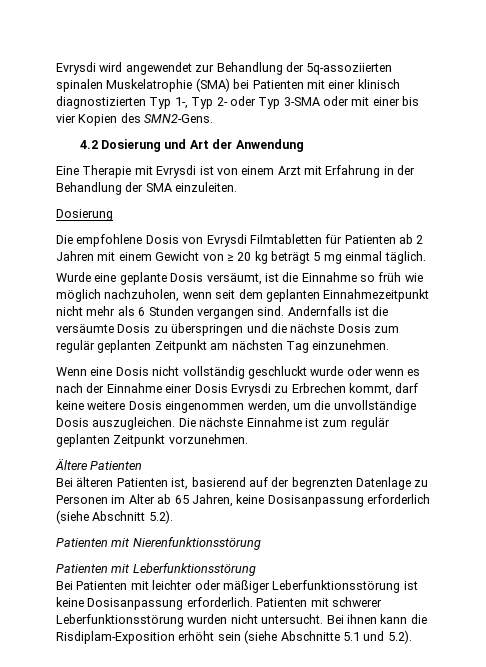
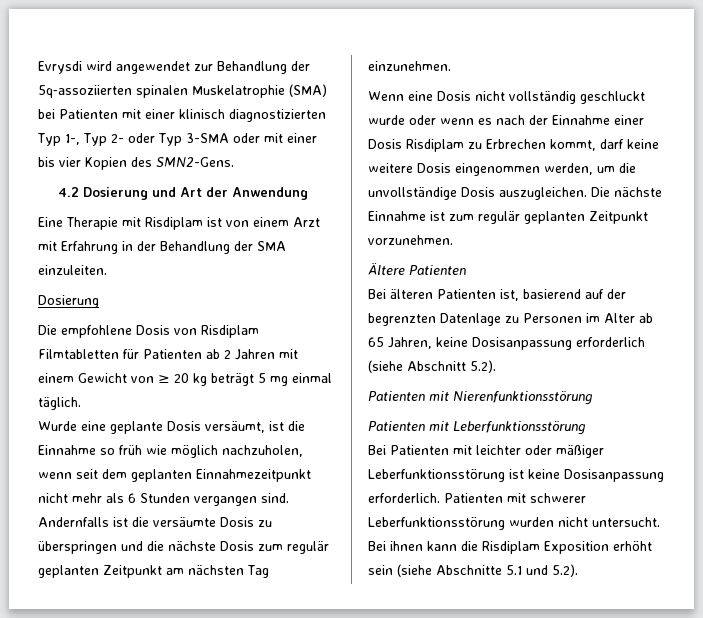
- Eine Therapie mit Evrysdi ist von einem Arzt mit Erfahrung in der Behandlung der SMA einzuleiten.
+ Eine Therapie mit Risdiplam ist von einem Arzt mit Erfahrung in der Behandlung der SMA einzuleiten.
- Die empfohlene Dosis von Evrysdi Filmtabletten für Patienten ab 2 Jahren mit einem Gewicht von ≥ 20 kg beträgt 5 mg einmal täglich.
+ Die empfohlene Dosis von Risdiplam Filmtabletten für Patienten ab 2 Jahren mit einem Gewicht von ≥ 20 kg beträgt 5 mg einmal täglich.
- Wenn eine Dosis nicht vollständig geschluckt wurde oder wenn es nach der Einnahme einer Dosis Evrysdi zu Erbrechen kommt, darf keine weitere Dosis eingenommen werden, um die unvollständige Dosis auszugleichen.
+ Wenn eine Dosis nicht vollständig geschluckt wurde oder wenn es nach der Einnahme einer Dosis Risdiplam zu Erbrechen kommt, darf keine weitere Dosis eingenommen werden, um die unvollständige Dosis auszugleichen.
- Bei ihnen kann die Risdiplam-Exposition erhöht sein (siehe Abschnitte 5.1 und 5.2).
+ Bei ihnen kann die Risdiplam Exposition erhöht sein (siehe Abschnitte 5.1 und 5.2).

